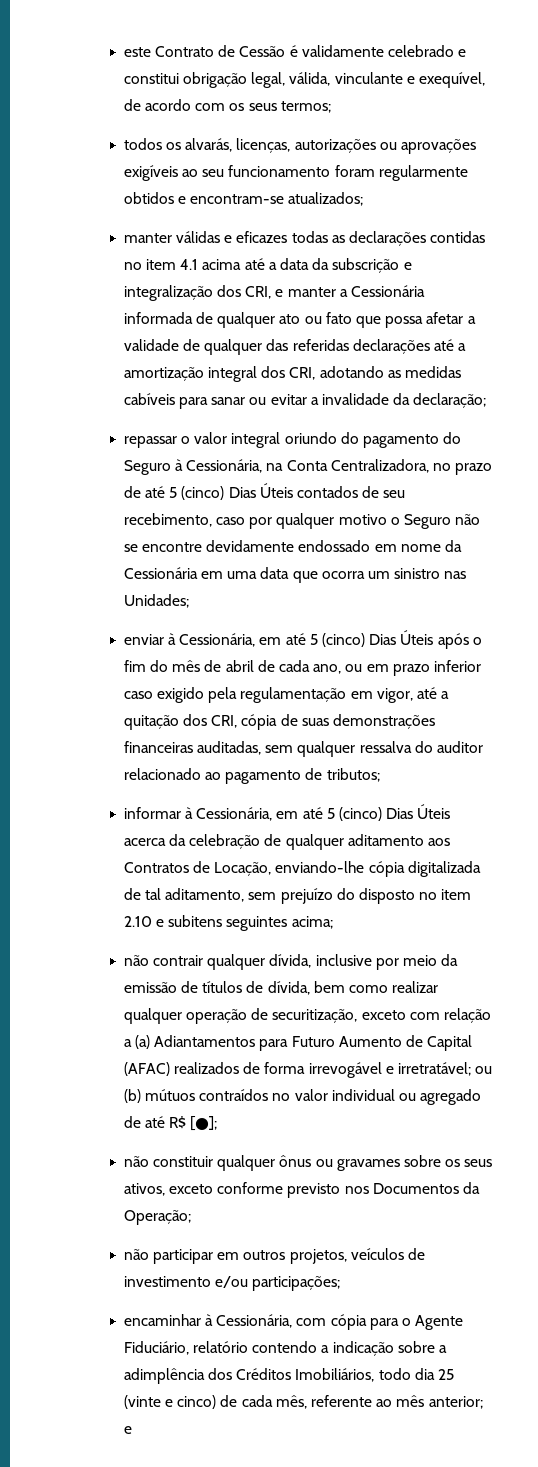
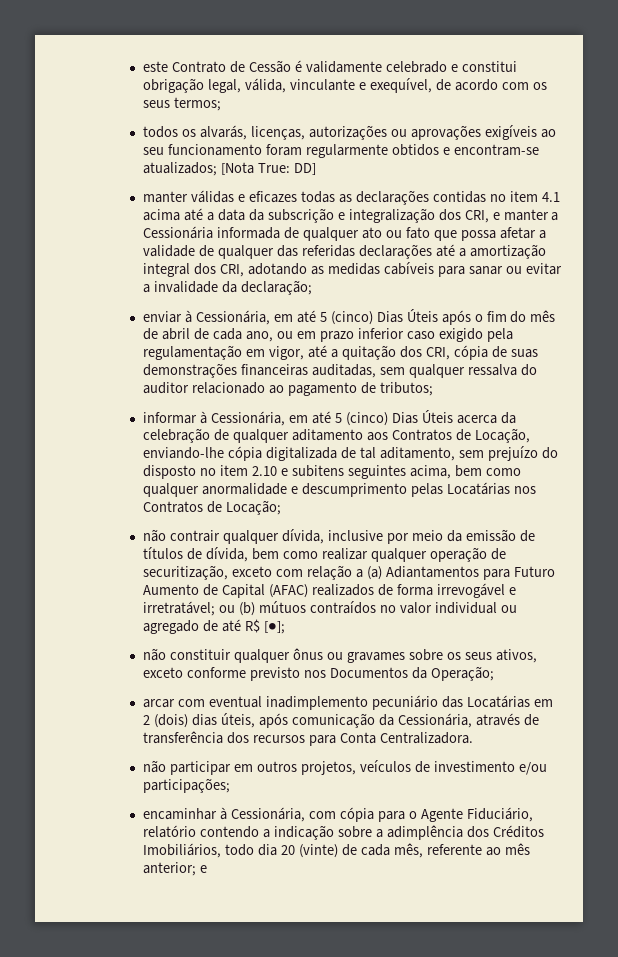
- todos os alvarás, licenças, autorizações ou aprovações exigíveis ao seu funcionamento foram regularmente obtidos e encontram-se atualizados;
+ todos os alvarás, licenças, autorizações ou aprovações exigíveis ao seu funcionamento foram regularmente obtidos e encontram-se atualizados; [Nota True: DD]
- repassar o valor integral oriundo do pagamento do Seguro à Cessionária, na Conta Centralizadora, no prazo de até 5 (cinco) Dias Úteis contados de seu recebimento, caso por qualquer motivo o Seguro não se encontre devidamente endossado em nome da Cessionária em uma data que ocorra um sinistro nas Unidades;
- informar à Cessionária, em até 5 (cinco) Dias Úteis acerca da celebração de qualquer aditamento aos Contratos de Locação, enviando-lhe cópia digitalizada de tal aditamento, sem prejuízo do disposto no item 2.10 e subitens seguintes acima;
+ informar à Cessionária, em até 5 (cinco) Dias Úteis acerca da celebração de qualquer aditamento aos Contratos de Locação, enviando-lhe cópia digitalizada de tal aditamento, sem prejuízo do disposto no item 2.10 e subitens seguintes acima, bem como qualquer anormalidade e descumprimento pelas Locatárias nos Contratos de Locação;
+ arcar com eventual inadimplemento pecuniário das Locatárias em 2 (dois) dias úteis, após comunicação da Cessionária, através de transferência dos recursos para Conta Centralizadora.
- encaminhar à Cessionária, com cópia para o Agente Fiduciário, relatório contendo a indicação sobre a adimplência dos Créditos Imobiliários, todo dia 25 (vinte e cinco) de cada mês, referente ao mês anterior; e
+ encaminhar à Cessionária, com cópia para o Agente Fiduciário, relatório contendo a indicação sobre a adimplência dos Créditos Imobiliários, todo dia 20 (vinte) de cada mês, referente ao mês anterior; e

